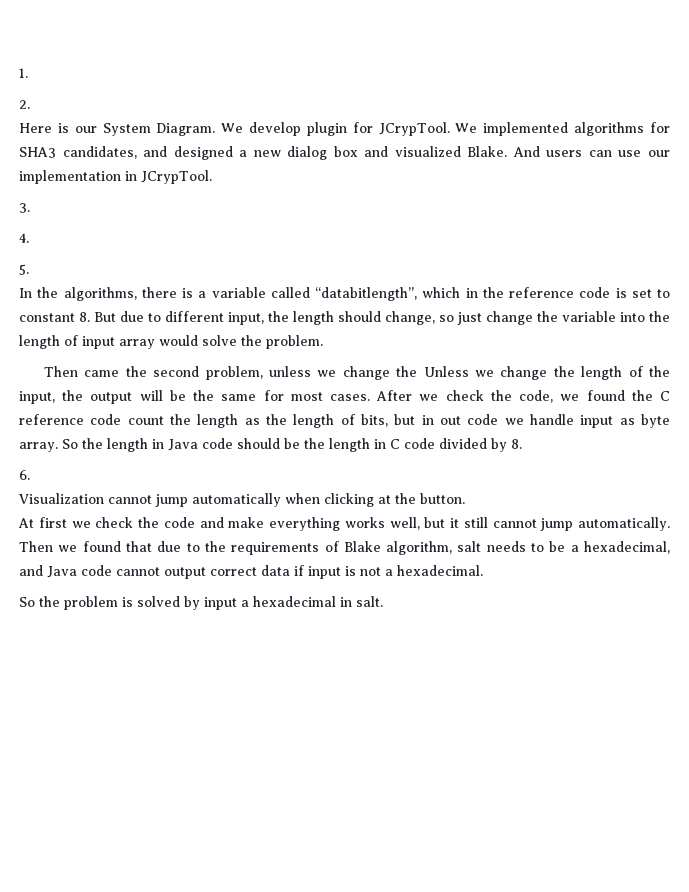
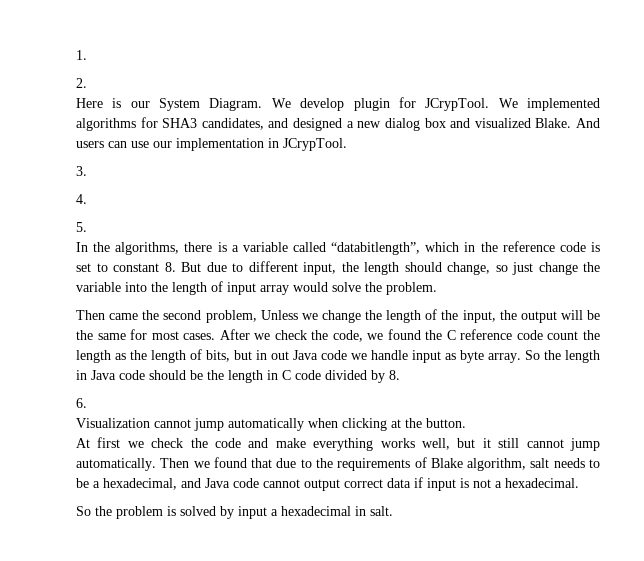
- Then came the second problem, unless we change the Unless we change the length of the input, the output will be the same for most cases.
+ Then came the second problem, Unless we change the length of the input, the output will be the same for most cases.
- After we check the code, we found the C reference code count the length as the length of bits, but in out code we handle input as byte array.
+ After we check the code, we found the C reference code count the length as the length of bits, but in out Java code we handle input as byte array.

